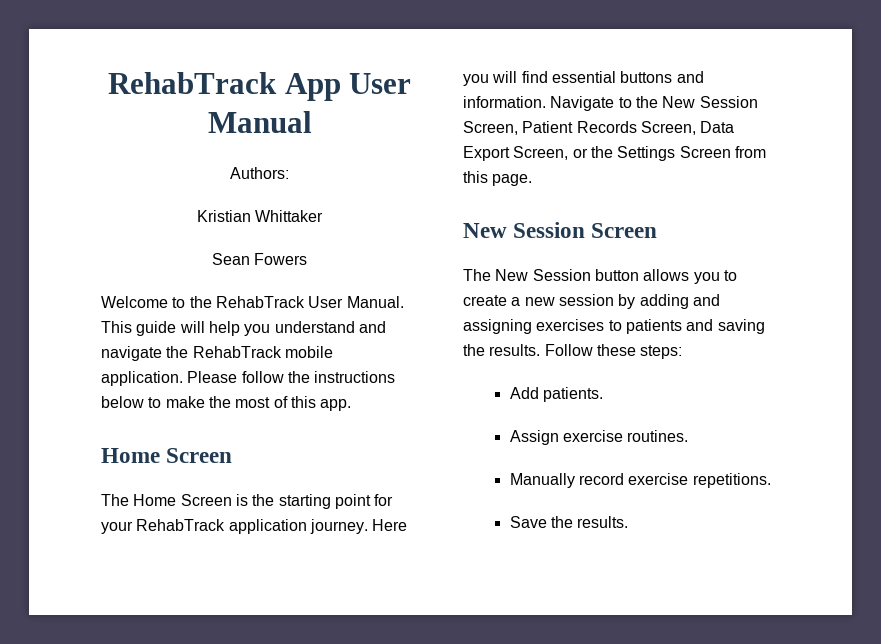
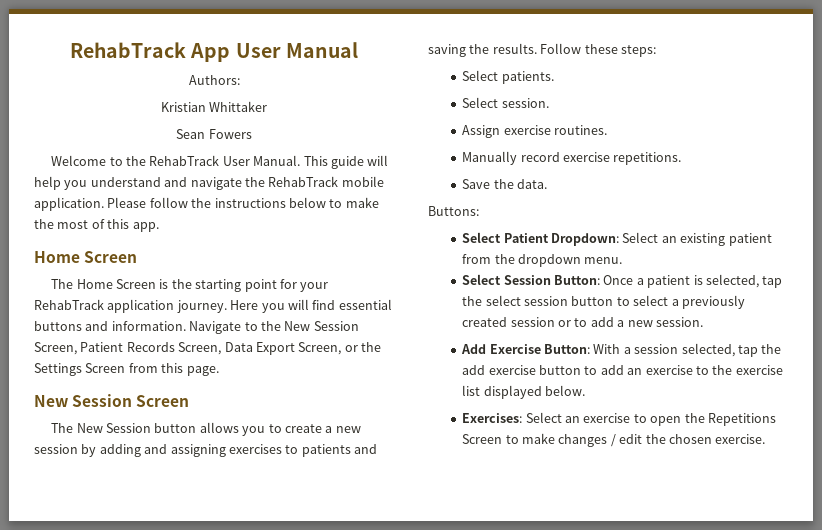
- Add patients.
+ Select patients.
+ Select session.
- Save the results.
+ Save the data.
+ Buttons:
+ Select Patient Dropdown: Select an existing patient from the dropdown menu.
+ Select Session Button: Once a patient is selected, tap the select session button to select a previously created session or to add a new session.
+ Add Exercise Button: With a session selected, tap the add exercise button to add an exercise to the exercise list displayed below.
+ Exercises: Select an exercise to open the Repetitions Screen to make changes / edit the chosen exercise.

